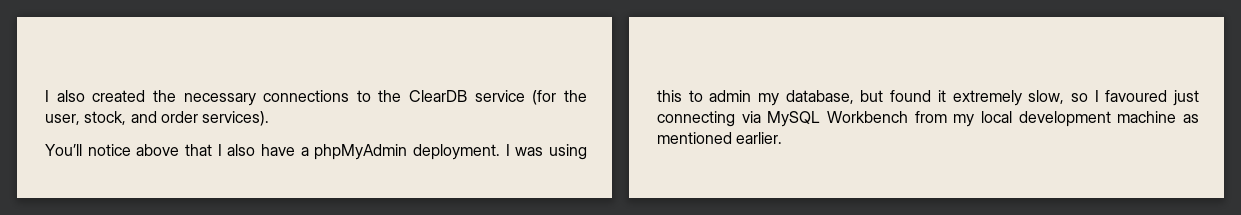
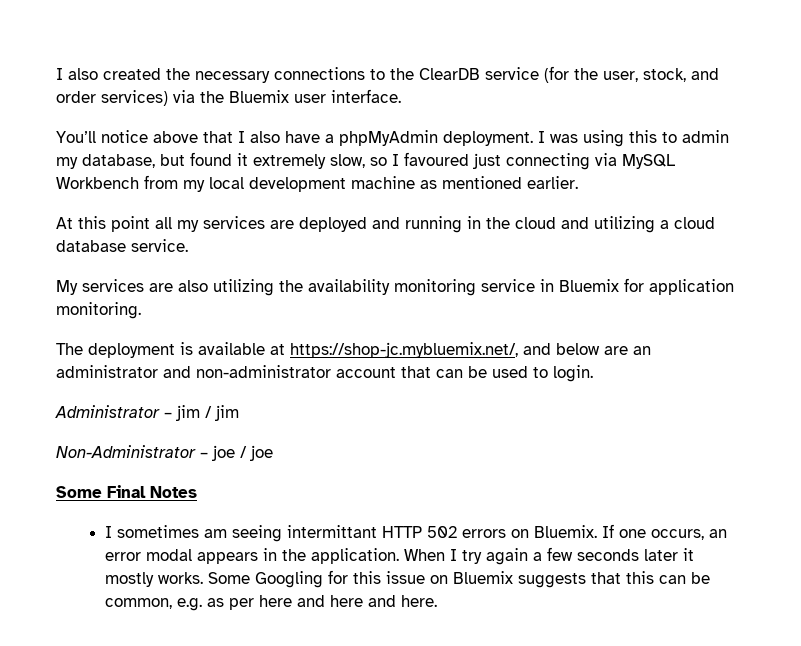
- I also created the necessary connections to the ClearDB service (for the user, stock, and order services).
+ I also created the necessary connections to the ClearDB service (for the user, stock, and order services) via the Bluemix user interface.
+ At this point all my services are deployed and running in the cloud and utilizing a cloud database service.
+ My services are also utilizing the availability monitoring service in Bluemix for application monitoring.
+ The deployment is available at https://shop-jc.mybluemix.net/, and below are an administrator and non-administrator account that can be used to login.
+ Administrator – jim / jim
+ Non-Administrator – joe / joe
+ Some Final Notes
+ I sometimes am seeing intermittant HTTP 502 errors on Bluemix. If one occurs, an error modal appears in the application. When I try again a few seconds later it mostly works. Some Googling for this issue on Bluemix suggests that this can be common, e.g. as per here and here and here.

